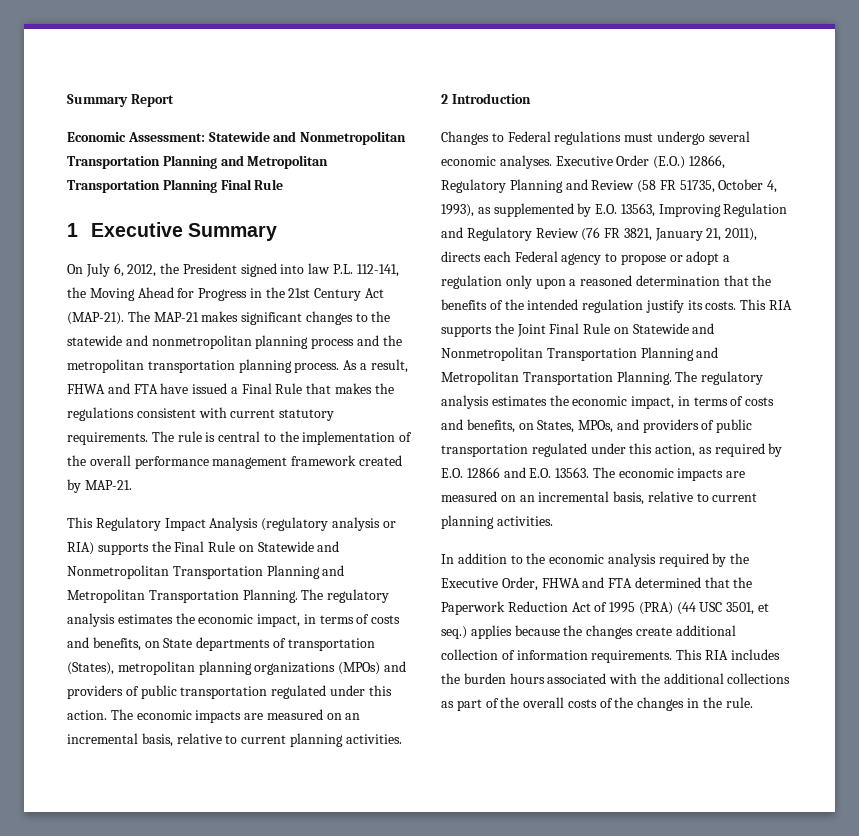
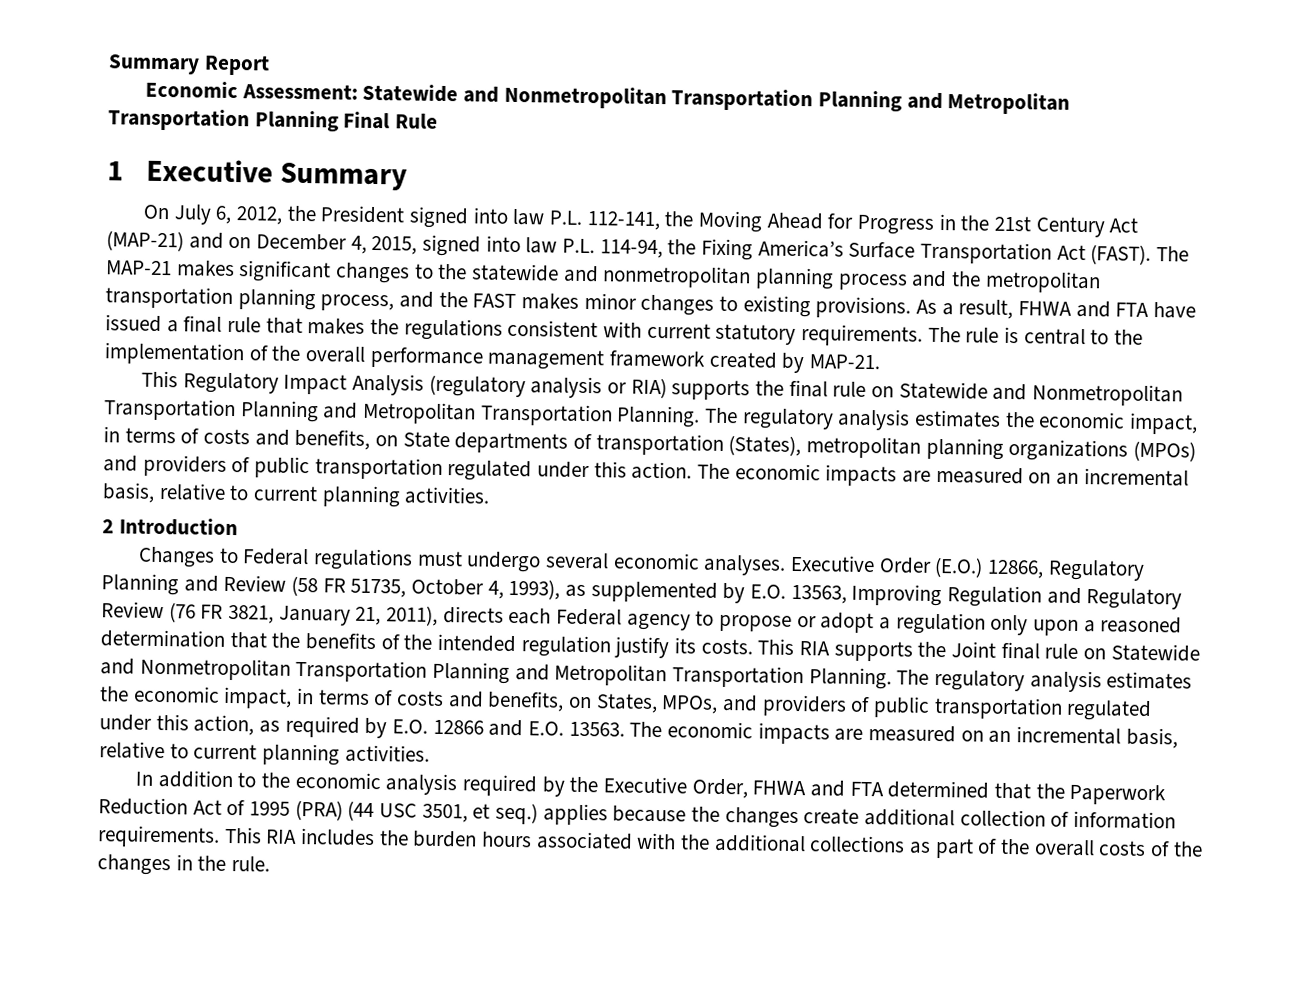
- On July 6, 2012, the President signed into law P.L. 112-141, the Moving Ahead for Progress in the 21st Century Act (MAP-21).
+ On July 6, 2012, the President signed into law P.L. 112-141, the Moving Ahead for Progress in the 21st Century Act (MAP-21) and on December 4, 2015, signed into law P.L. 114-94, the Fixing America’s Surface Transportation Act (FAST).
- The MAP-21 makes significant changes to the statewide and nonmetropolitan planning process and the metropolitan transportation planning process.
+ The MAP-21 makes significant changes to the statewide and nonmetropolitan planning process and the metropolitan transportation planning process, and the FAST makes minor changes to existing provisions.
- As a result, FHWA and FTA have issued a Final Rule that makes the regulations consistent with current statutory requirements.
+ As a result, FHWA and FTA have issued a final rule that makes the regulations consistent with current statutory requirements.
- This Regulatory Impact Analysis (regulatory analysis or RIA) supports the Final Rule on Statewide and Nonmetropolitan Transportation Planning and Metropolitan Transportation Planning.
+ This Regulatory Impact Analysis (regulatory analysis or RIA) supports the final rule on Statewide and Nonmetropolitan Transportation Planning and Metropolitan Transportation Planning.
- This RIA supports the Joint Final Rule on Statewide and Nonmetropolitan Transportation Planning and Metropolitan Transportation Planning.
+ This RIA supports the Joint final rule on Statewide and Nonmetropolitan Transportation Planning and Metropolitan Transportation Planning.

